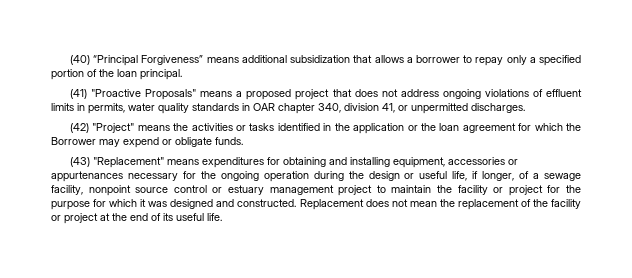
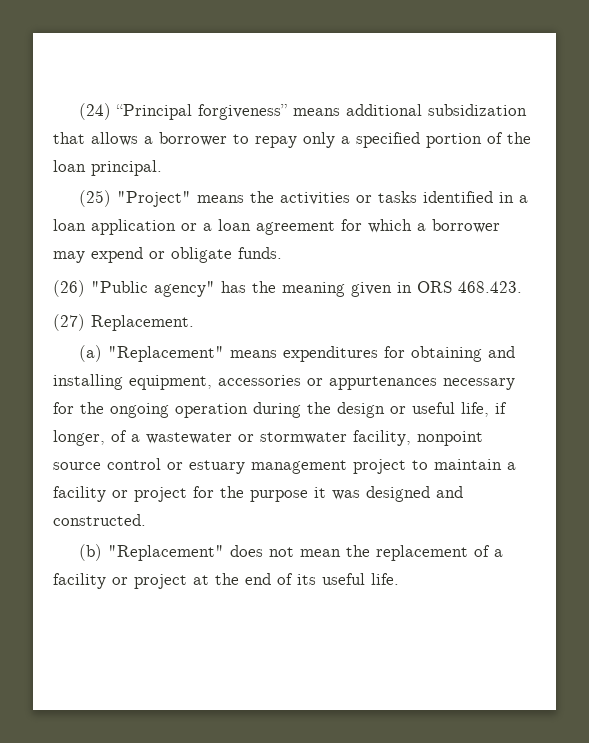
- (40) “Principal Forgiveness” means additional subsidization that allows a borrower to repay only a specified portion of the loan principal.
+ (24) “Principal forgiveness” means additional subsidization that allows a borrower to repay only a specified portion of the loan principal.
- (41) "Proactive Proposals" means a proposed project that does not address ongoing violations of effluent limits in permits, water quality standards in OAR chapter 340, division 41, or unpermitted discharges.
- (42) "Project" means the activities or tasks identified in the application or the loan agreement for which the Borrower may expend or obligate funds.
+ (25) "Project" means the activities or tasks identified in a loan application or a loan agreement for which a borrower may expend or obligate funds.
- (43) "Replacement" means expenditures for obtaining and installing equipment, accessories or appurtenances necessary for the ongoing operation during the design or useful life, if longer, of a sewage facility, nonpoint source control or estuary management project to maintain the facility or project for the purpose for which it was designed and constructed. Replacement does not mean the replacement of the facility or project at the end of its useful life.
+ (26) "Public agency" has the meaning given in ORS 468.423.
+ (27) Replacement.
+ (a) "Replacement" means expenditures for obtaining and installing equipment, accessories or appurtenances necessary for the ongoing operation during the design or useful life, if longer, of a wastewater or stormwater facility, nonpoint source control or estuary management project to maintain a facility or project for the purpose it was designed and constructed.
+ (b) "Replacement" does not mean the replacement of a facility or project at the end of its useful life.

